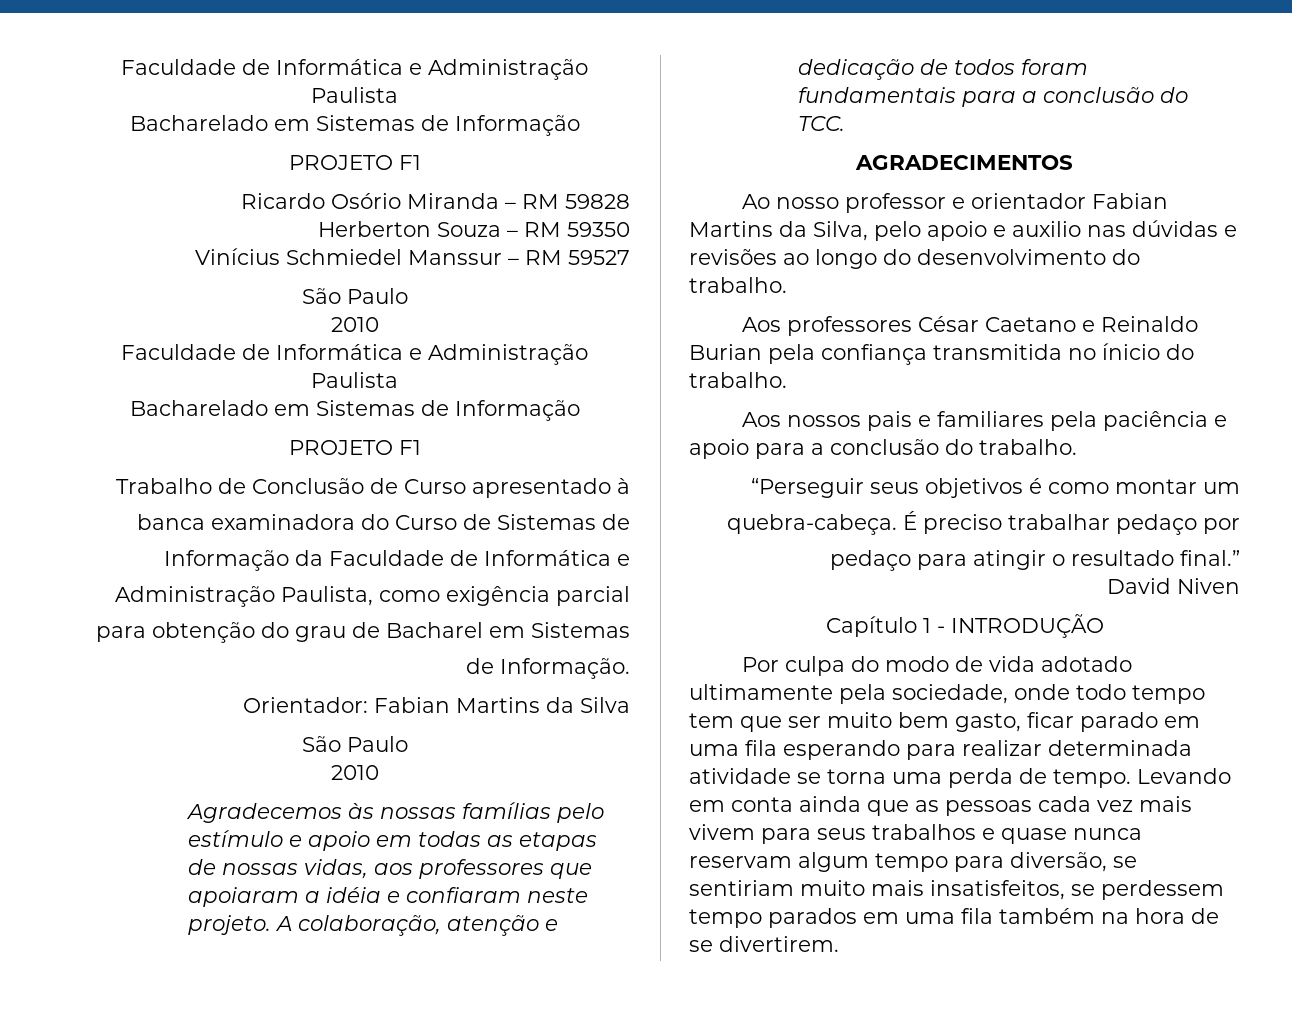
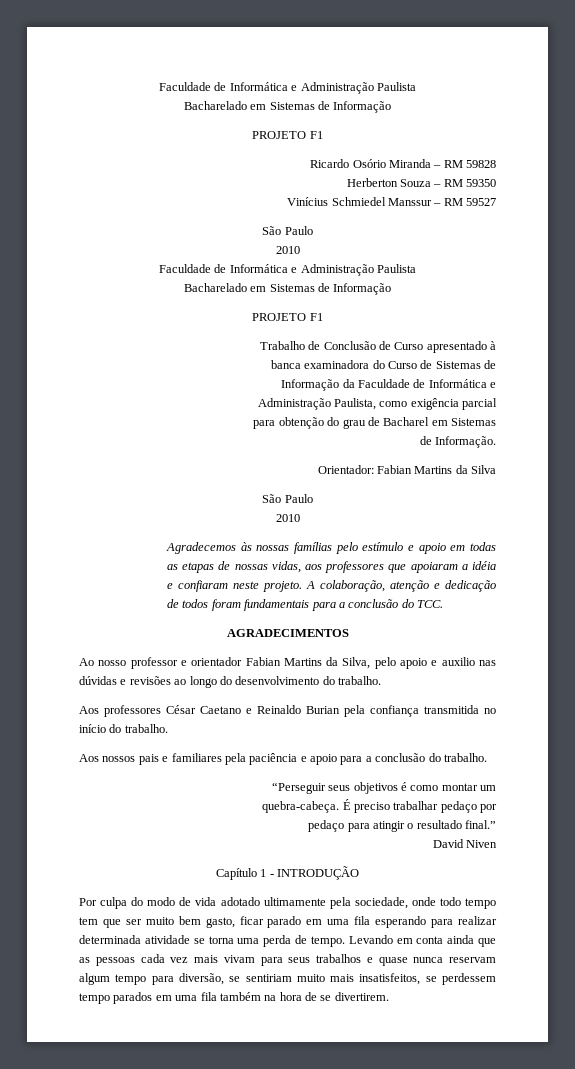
- Aos professores César Caetano e Reinaldo Burian pela confiança transmitida no ínicio do trabalho.
+ Aos professores César Caetano e Reinaldo Burian pela confiança transmitida no início do trabalho.
- Levando em conta ainda que as pessoas cada vez mais vivem para seus trabalhos e quase nunca reservam algum tempo para diversão, se sentiriam muito mais insatisfeitos, se perdessem tempo parados em uma fila também na hora de se divertirem.
+ Levando em conta ainda que as pessoas cada vez mais vivam para seus trabalhos e quase nunca reservam algum tempo para diversão, se sentiriam muito mais insatisfeitos, se perdessem tempo parados em uma fila também na hora de se divertirem.

